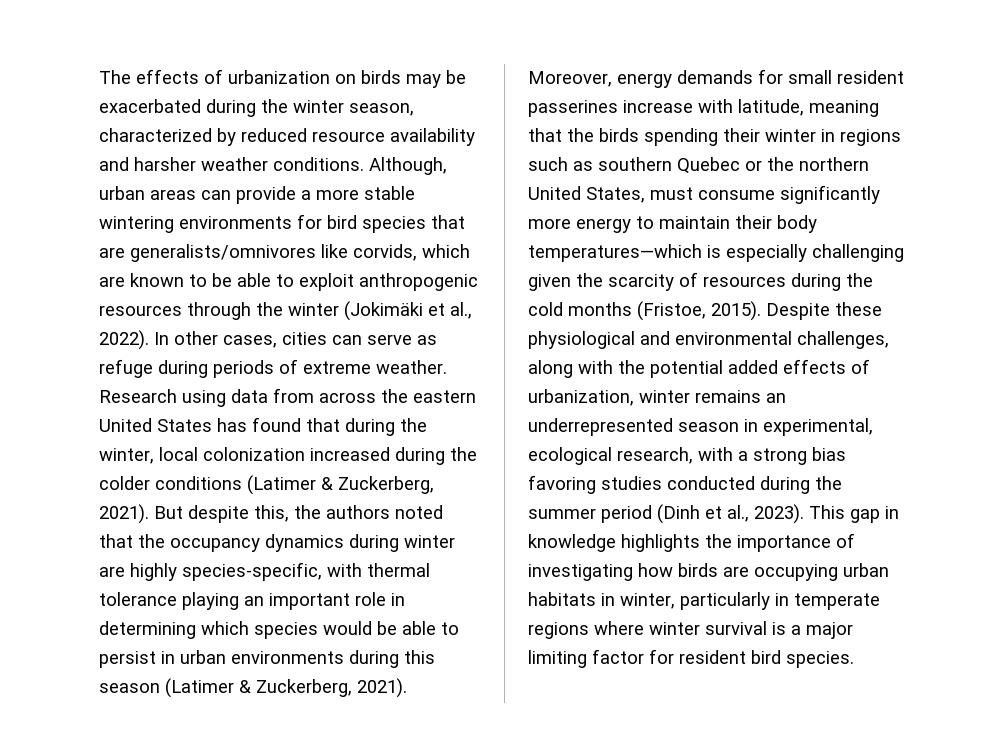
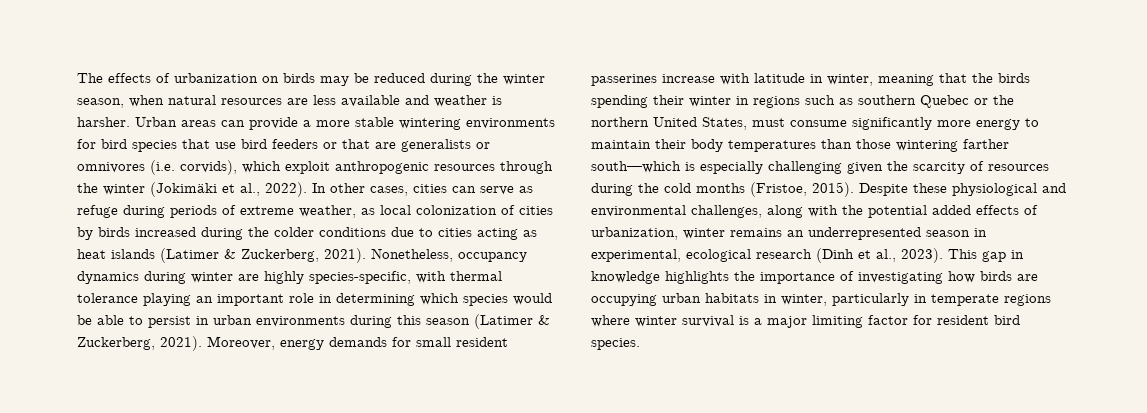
- The effects of urbanization on birds may be exacerbated during the winter season, characterized by reduced resource availability and harsher weather conditions. Although, urban areas can provide a more stable wintering environments for bird species that are generalists/omnivores like corvids, which are known to be able to exploit anthropogenic resources through the winter (Jokimäki et al., 2022).
+ The effects of urbanization on birds may be reduced during the winter season, when natural resources are less available and weather is harsher. Urban areas can provide a more stable wintering environments for bird species that use bird feeders or that are generalists or omnivores (i.e. corvids), which exploit anthropogenic resources through the winter (Jokimäki et al., 2022).
- In other cases, cities can serve as refuge during periods of extreme weather. Research using data from across the eastern United States has found that during the winter, local colonization increased during the colder conditions (Latimer & Zuckerberg, 2021). But despite this, the authors noted that the occupancy dynamics during winter are highly species-specific, with thermal tolerance playing an important role in determining which species would be able to persist in urban environments during this season (Latimer & Zuckerberg, 2021).
+ In other cases, cities can serve as refuge during periods of extreme weather, as local colonization of cities by birds increased during the colder conditions due to cities acting as heat islands (Latimer & Zuckerberg, 2021). Nonetheless, occupancy dynamics during winter are highly species-specific, with thermal tolerance playing an important role in determining which species would be able to persist in urban environments during this season (Latimer & Zuckerberg, 2021).
- Moreover, energy demands for small resident passerines increase with latitude, meaning that the birds spending their winter in regions such as southern Quebec or the northern United States, must consume significantly more energy to maintain their body temperatures—which is especially challenging given the scarcity of resources during the cold months (Fristoe, 2015).
+ Moreover, energy demands for small resident passerines increase with latitude in winter, meaning that the birds spending their winter in regions such as southern Quebec or the northern United States, must consume significantly more energy to maintain their body temperatures than those wintering farther south—which is especially challenging given the scarcity of resources during the cold months (Fristoe, 2015).
- Despite these physiological and environmental challenges, along with the potential added effects of urbanization, winter remains an underrepresented season in experimental, ecological research, with a strong bias favoring studies conducted during the summer period (Dinh et al., 2023).
+ Despite these physiological and environmental challenges, along with the potential added effects of urbanization, winter remains an underrepresented season in experimental, ecological research (Dinh et al., 2023).

